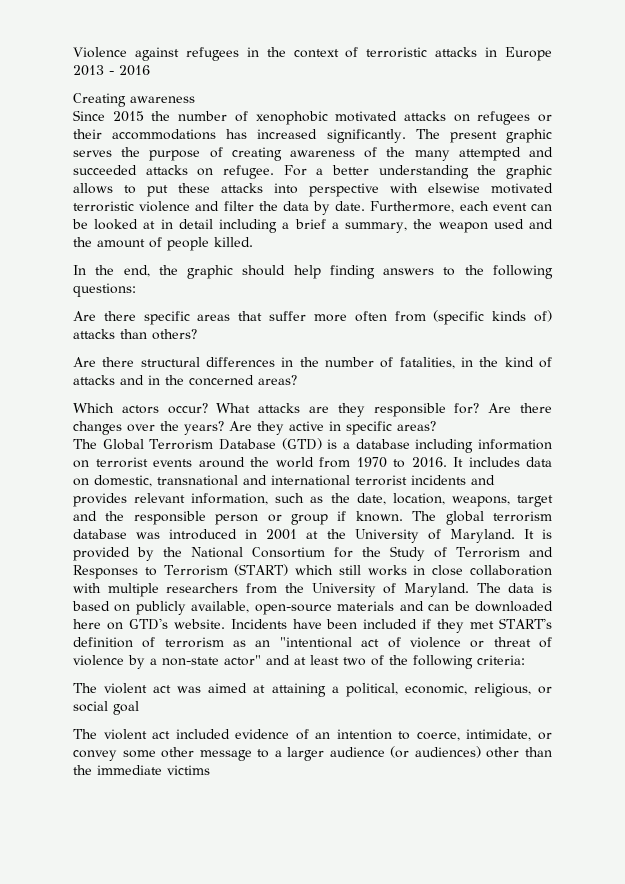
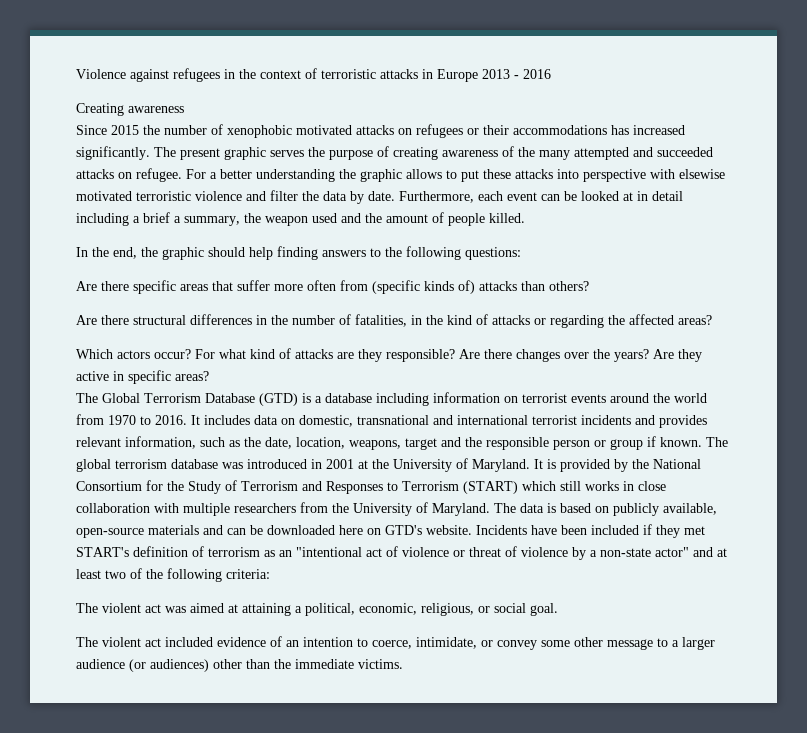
- Are there structural differences in the number of fatalities, in the kind of attacks and in the concerned areas?
+ Are there structural differences in the number of fatalities, in the kind of attacks or regarding the affected areas?
- What attacks are they responsible for?
+ For what kind of attacks are they responsible?
- The violent act was aimed at attaining a political, economic, religious, or social goal
+ The violent act was aimed at attaining a political, economic, religious, or social goal.
- The violent act included evidence of an intention to coerce, intimidate, or convey some other message to a larger audience (or audiences) other than the immediate victims
+ The violent act included evidence of an intention to coerce, intimidate, or convey some other message to a larger audience (or audiences) other than the immediate victims.

